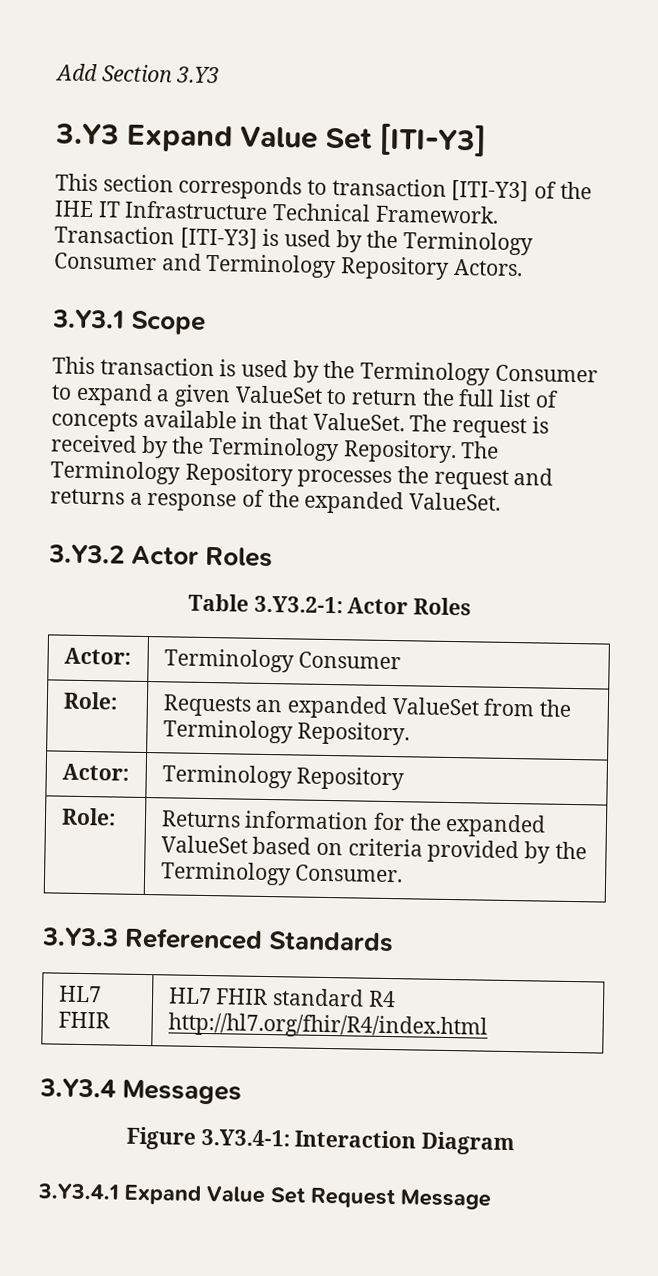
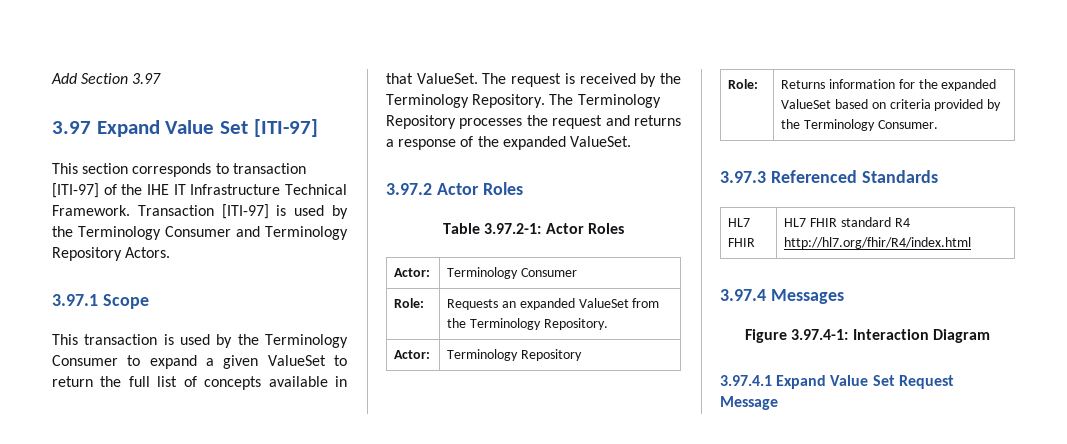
- Add Section 3.Y3
- 3.Y3 Expand Value Set [ITI-Y3]
+ Add Section 3.97
+ 3.97 Expand Value Set [ITI-97]
- This section corresponds to transaction [ITI-Y3] of the IHE IT Infrastructure Technical Framework.
+ This section corresponds to transaction [ITI-97] of the IHE IT Infrastructure Technical Framework.
- Transaction [ITI-Y3] is used by the Terminology Consumer and Terminology Repository Actors.
+ Transaction [ITI-97] is used by the Terminology Consumer and Terminology Repository Actors.
- 3.Y3.1 Scope
+ 3.97.1 Scope
- 3.Y3.2 Actor Roles
+ 3.97.2 Actor Roles
- Table 3.Y3.2-1: Actor Roles
+ Table 3.97.2-1: Actor Roles
- 3.Y3.3 Referenced Standards
+ 3.97.3 Referenced Standards
- 3.Y3.4 Messages
+ 3.97.4 Messages
- Figure 3.Y3.4-1: Interaction Diagram
+ Figure 3.97.4-1: Interaction Diagram
- 3.Y3.4.1 Expand Value Set Request Message
+ 3.97.4.1 Expand Value Set Request Message

